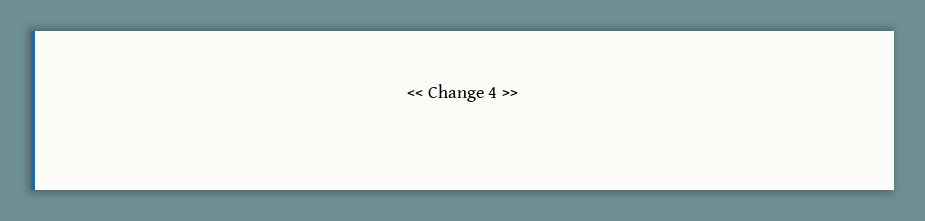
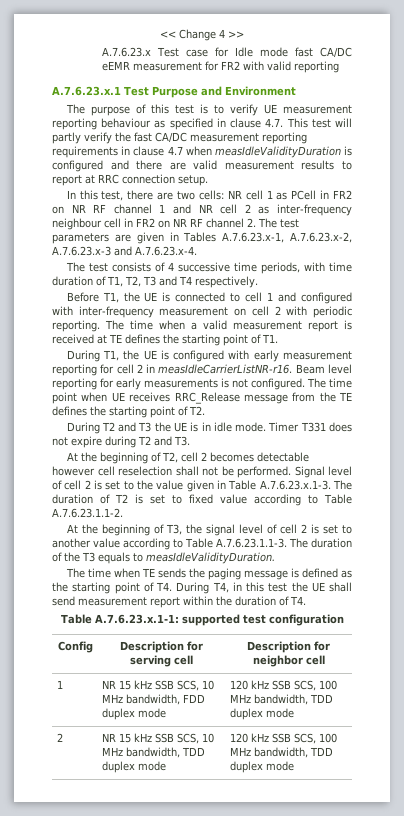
+ A.7.6.23.x Test case for Idle mode fast CA/DC eEMR measurement for FR2 with valid reporting
+ A.7.6.23.x.1 Test Purpose and Environment
+ The purpose of this test is to verify UE measurement reporting behaviour as specified in clause 4.7. This test will partly verify the fast CA/DC measurement reporting requirements in clause 4.7 when measIdleValidityDuration is configured and there are valid measurement results to report at RRC connection setup.
+ In this test, there are two cells: NR cell 1 as PCell in FR2 on NR RF channel 1 and NR cell 2 as inter-frequency neighbour cell in FR2 on NR RF channel 2. The test parameters are given in Tables A.7.6.23.x-1, A.7.6.23.x-2, A.7.6.23.x-3 and A.7.6.23.x-4.
+ The test consists of 4 successive time periods, with time duration of T1, T2, T3 and T4 respectively.
+ Before T1, the UE is connected to cell 1 and configured with inter-frequency measurement on cell 2 with periodic reporting. The time when a valid measurement report is received at TE defines the starting point of T1.
+ During T1, the UE is configured with early measurement reporting for cell 2 in measIdleCarrierListNR-r16. Beam level reporting for early measurements is not configured. The time point when UE receives RRC_Release message from the TE defines the starting point of T2.
+ During T2 and T3 the UE is in idle mode. Timer T331 does not expire during T2 and T3.
+ At the beginning of T2, cell 2 becomes detectable however cell reselection shall not be performed. Signal level of cell 2 is set to the value given in Table A.7.6.23.x.1-3. The duration of T2 is set to fixed value according to Table A.7.6.23.1.1-2.
+ At the beginning of T3, the signal level of cell 2 is set to another value according to Table A.7.6.23.1.1-3. The duration of the T3 equals to measIdleValidityDuration.
+ The time when TE sends the paging message is defined as the starting point of T4. During T4, in this test the UE shall send measurement report within the duration of T4.
+ Table A.7.6.23.x.1-1: supported test configuration
+ Config | Description for serving cell | Description for neighbor cell
+ 1 | NR 15 kHz SSB SCS, 10 MHz bandwidth, FDD duplex mode | 120 kHz SSB SCS, 100 MHz bandwidth, TDD duplex mode
+ 2 | NR 15 kHz SSB SCS, 10 MHz bandwidth, TDD duplex mode | 120 kHz SSB SCS, 100 MHz bandwidth, TDD duplex mode

